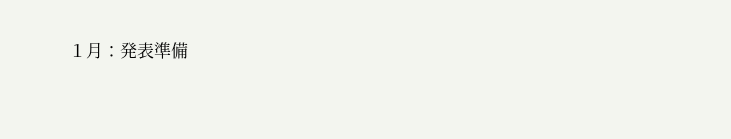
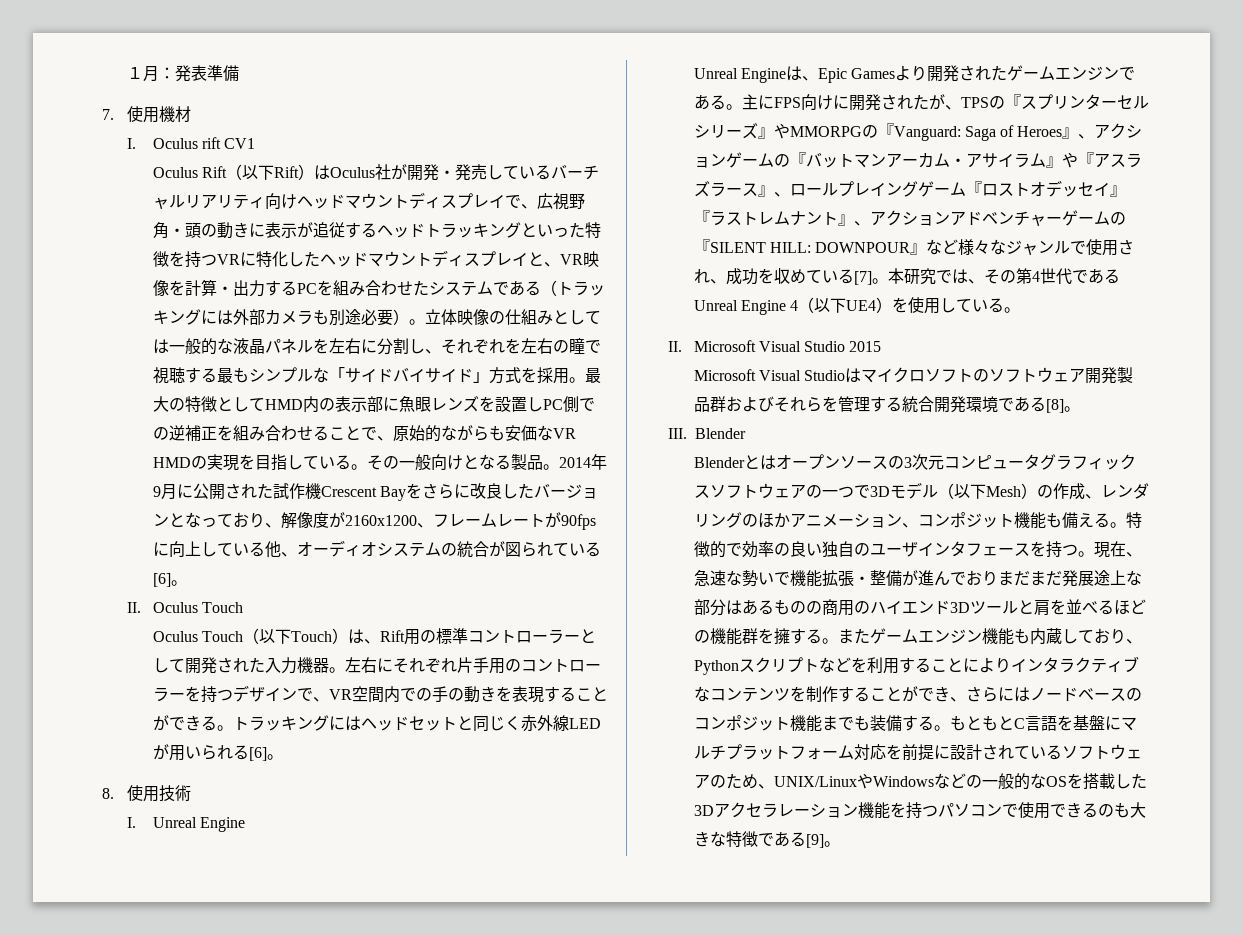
+ 7.使用機材
+ I. Oculus rift CV1
+ Oculus Rift（以下Rift）はOculus社が開発・発売しているバーチャルリアリティ向けヘッドマウントディスプレイで、広視野角・頭の動きに表示が追従するヘッドトラッキングといった特徴を持つVRに特化したヘッドマウントディスプレイと、VR映像を計算・出力するPCを組み合わせたシステムである（トラッキングには外部カメラも別途必要）。立体映像の仕組みとしては一般的な液晶パネルを左右に分割し、それぞれを左右の瞳で視聴する最もシンプルな「サイドバイサイド」方式を採用。最大の特徴としてHMD内の表示部に魚眼レンズを設置しPC側での逆補正を組み合わせることで、原始的ながらも安価なVR HMDの実現を目指している。その一般向けとなる製品。2014年9月に公開された試作機Crescent Bayをさらに改良したバージョンとなっており、解像度が2160x1200、フレームレートが90fpsに向上している他、オーディオシステムの統合が図られている[6]。
+ II. Oculus Touch
+ Oculus Touch（以下Touch）は、Rift用の標準コントローラーとして開発された入力機器。左右にそれぞれ片手用のコントローラーを持つデザインで、VR空間内での手の動きを表現することができる。トラッキングにはヘッドセットと同じく赤外線LEDが用いられる[6]。
+ 8.使用技術
+ I. Unreal Engine
+ Unreal Engineは、Epic Gamesより開発されたゲームエンジンである。主にFPS向けに開発されたが、TPSの『スプリンターセルシリーズ』やMMORPGの『Vanguard: Saga of Heroes』、アクションゲームの『バットマンアーカム・アサイラム』や『アスラズラース』、ロールプレイングゲーム『ロストオデッセイ』『ラストレムナント』、アクションアドベンチャーゲームの『SILENT HILL: DOWNPOUR』など様々なジャンルで使用され、成功を収めている[7]。本研究では、その第4世代であるUnreal Engine 4（以下UE4）を使用している。
+ II. Microsoft Visual Studio 2015
+ Microsoft Visual Studioはマイクロソフトのソフトウェア開発製品群およびそれらを管理する統合開発環境である[8]。
+ III. Blender
+ Blenderとはオープンソースの3次元コンピュータグラフィックスソフトウェアの一つで3Dモデル（以下Mesh）の作成、レンダリングのほかアニメーション、コンポジット機能も備える。特徴的で効率の良い独自のユーザインタフェースを持つ。現在、急速な勢いで機能拡張・整備が進んでおりまだまだ発展途上な部分はあるものの商用のハイエンド3Dツールと肩を並べるほどの機能群を擁する。またゲームエンジン機能も内蔵しており、Pythonスクリプトなどを利用することによりインタラクティブなコンテンツを制作することができ、さらにはノードベースのコンポジット機能までも装備する。もともとC言語を基盤にマルチプラットフォーム対応を前提に設計されているソフトウェアのため、UNIX/LinuxやWindowsなどの一般的なOSを搭載した3Dアクセラレーション機能を持つパソコンで使用できるのも大きな特徴である[9]。

